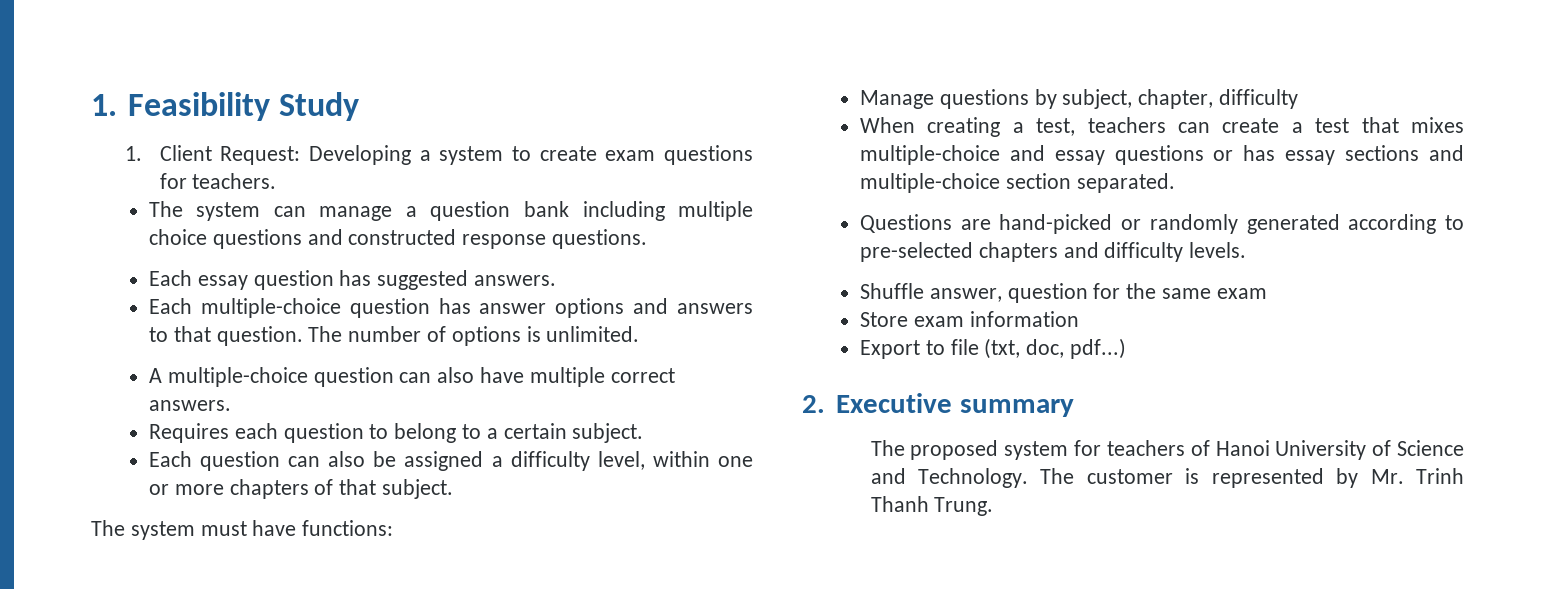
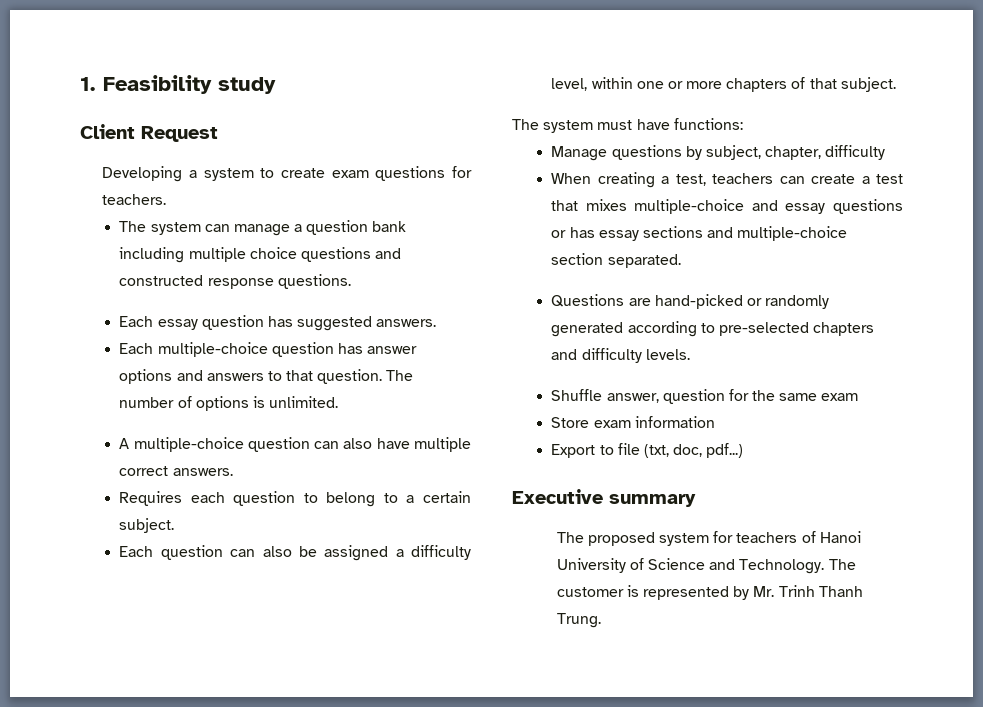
- 1. Feasibility Study
- 1. Client Request: Developing a system to create exam questions for teachers.
+ 1. Feasibility study
+ Client Request
+ Developing a system to create exam questions for teachers.
- 2. Executive summary
+ Executive summary

